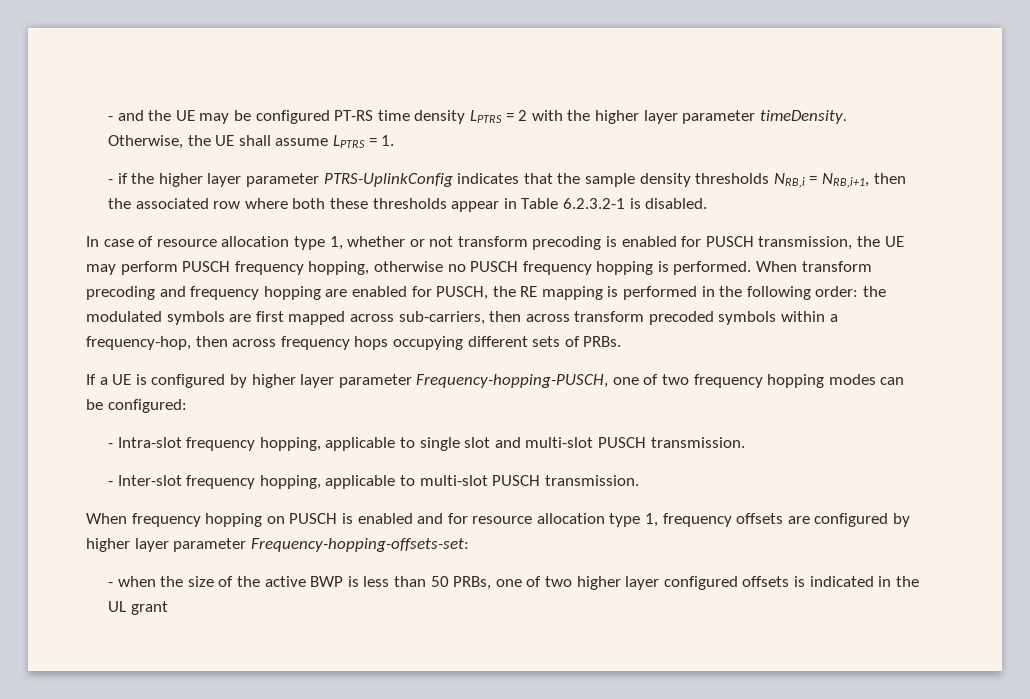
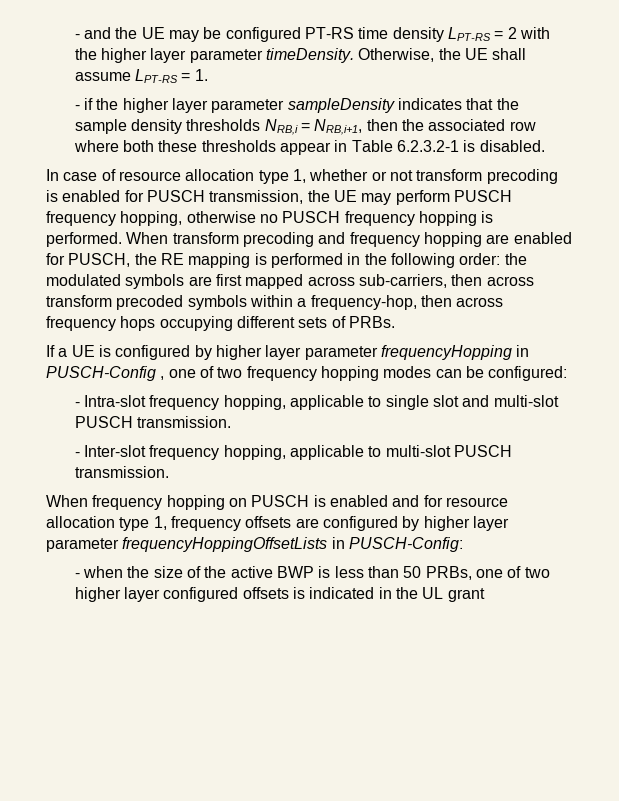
- - and the UE may be configured PT-RS time density LPTRS = 2 with the higher layer parameter timeDensity.
+ - and the UE may be configured PT-RS time density LPT-RS = 2 with the higher layer parameter timeDensity.
- Otherwise, the UE shall assume LPTRS = 1.
+ Otherwise, the UE shall assume LPT-RS = 1.
- - if the higher layer parameter PTRS-UplinkConfig indicates that the sample density thresholds NRB,i = NRB,i+1, then the associated row where both these thresholds appear in Table 6.2.3.2-1 is disabled.
+ - if the higher layer parameter sampleDensity indicates that the sample density thresholds NRB,i = NRB,i+1, then the associated row where both these thresholds appear in Table 6.2.3.2-1 is disabled.
- If a UE is configured by higher layer parameter Frequency-hopping-PUSCH, one of two frequency hopping modes can be configured:
+ If a UE is configured by higher layer parameter frequencyHopping in PUSCH-Config , one of two frequency hopping modes can be configured:
- When frequency hopping on PUSCH is enabled and for resource allocation type 1, frequency offsets are configured by higher layer parameter Frequency-hopping-offsets-set:
+ When frequency hopping on PUSCH is enabled and for resource allocation type 1, frequency offsets are configured by higher layer parameter frequencyHoppingOffsetLists in PUSCH-Config:

